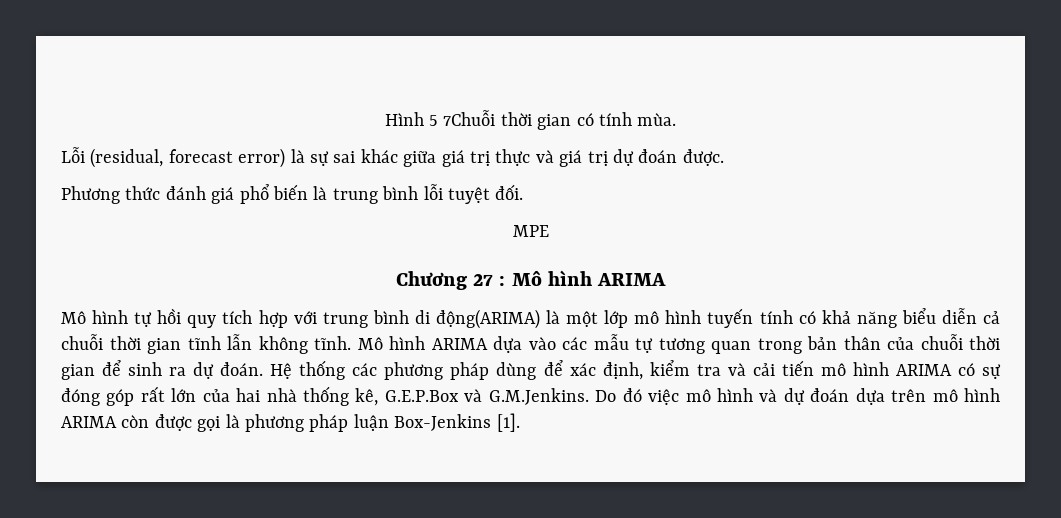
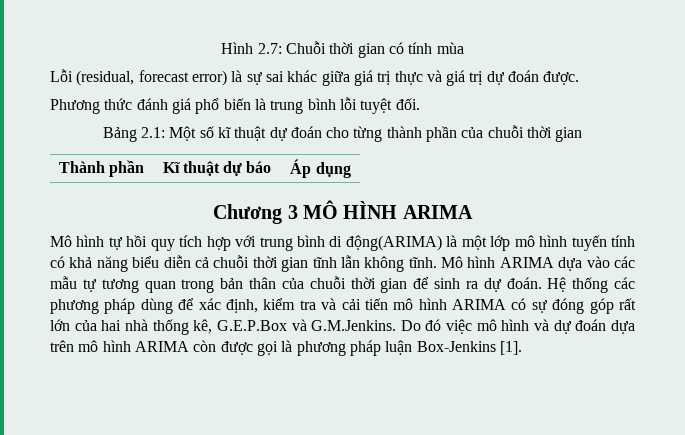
- Hình 5 7Chuỗi thời gian có tính mùa.
+ Hình 2.7: Chuỗi thời gian có tính mùa
- MPE
- Chương 27 : Mô hình ARIMA
+ Bảng 2.1: Một số kĩ thuật dự đoán cho từng thành phần của chuỗi thời gian
+ Thành phần | Kĩ thuật dự báo | Áp dụng
+ Chương 3 MÔ HÌNH ARIMA

